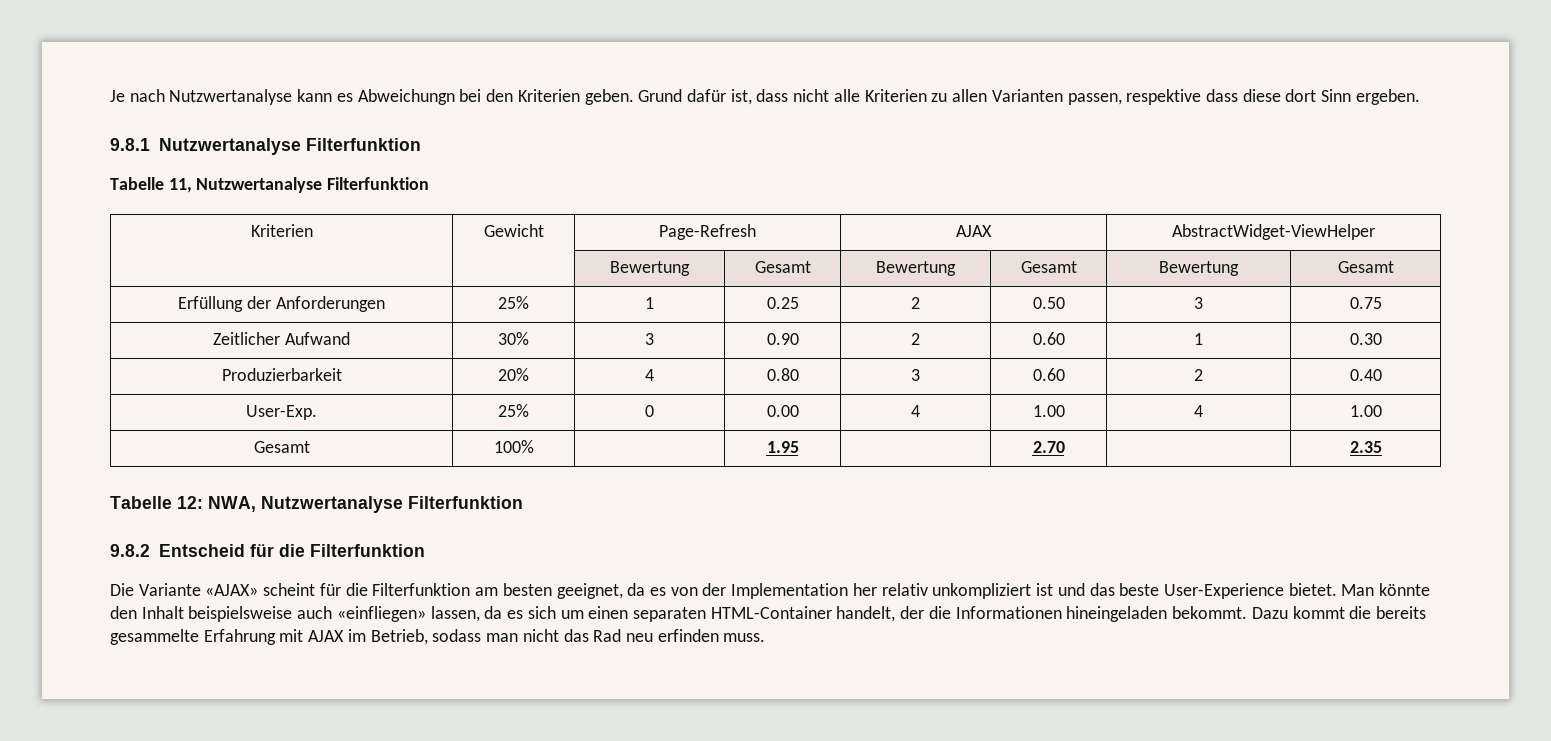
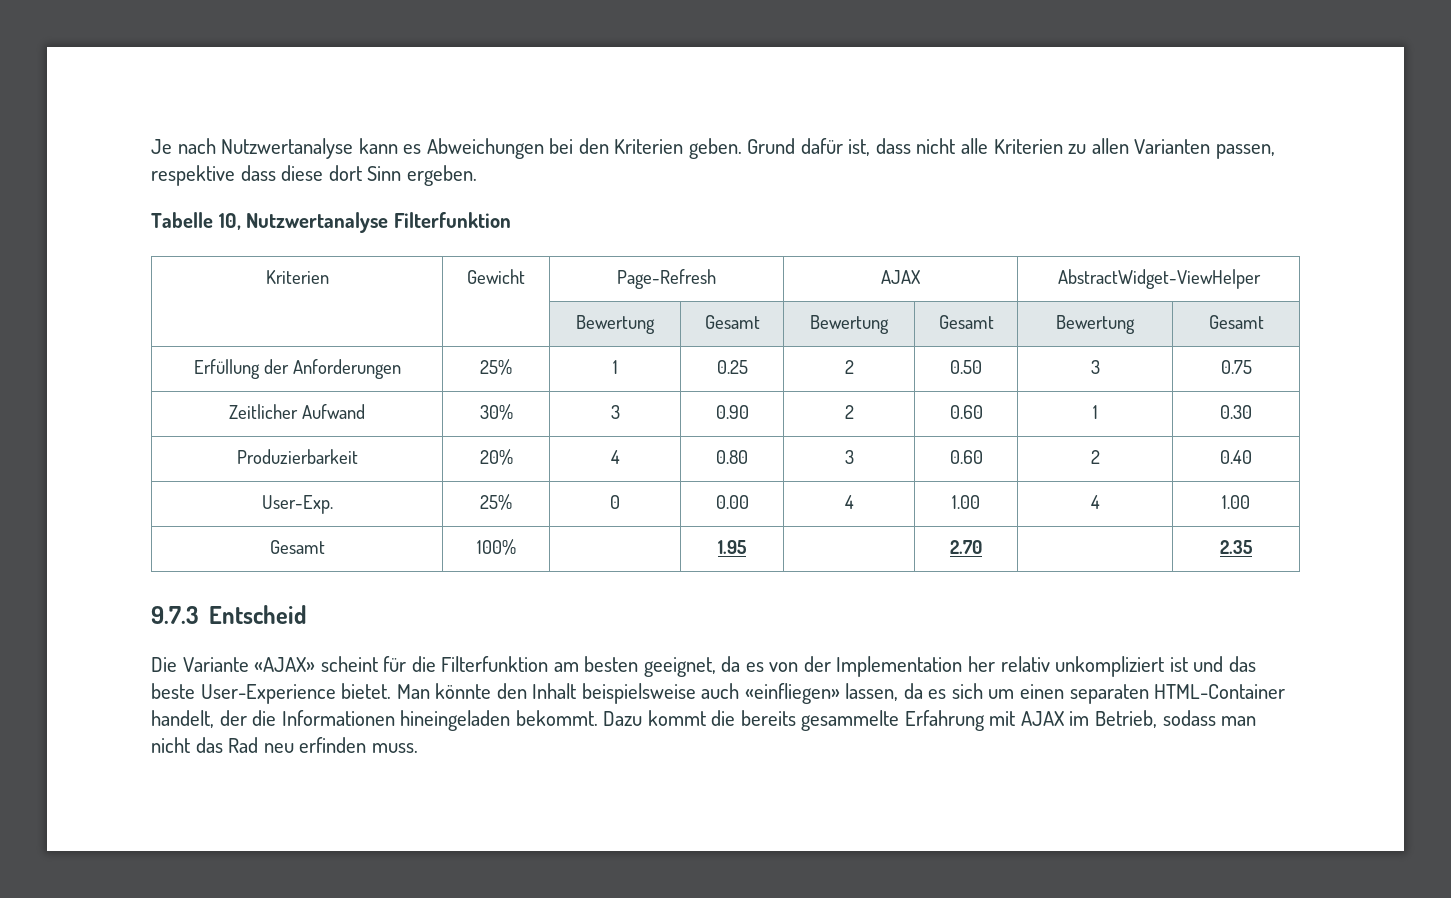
- Je nach Nutzwertanalyse kann es Abweichungn bei den Kriterien geben.
+ Je nach Nutzwertanalyse kann es Abweichungen bei den Kriterien geben.
- 9.8.1 Nutzwertanalyse Filterfunktion
- Tabelle 11, Nutzwertanalyse Filterfunktion
+ Tabelle 10, Nutzwertanalyse Filterfunktion
- Tabelle 12: NWA, Nutzwertanalyse Filterfunktion
- 9.8.2 Entscheid für die Filterfunktion
+ 9.7.3 Entscheid

